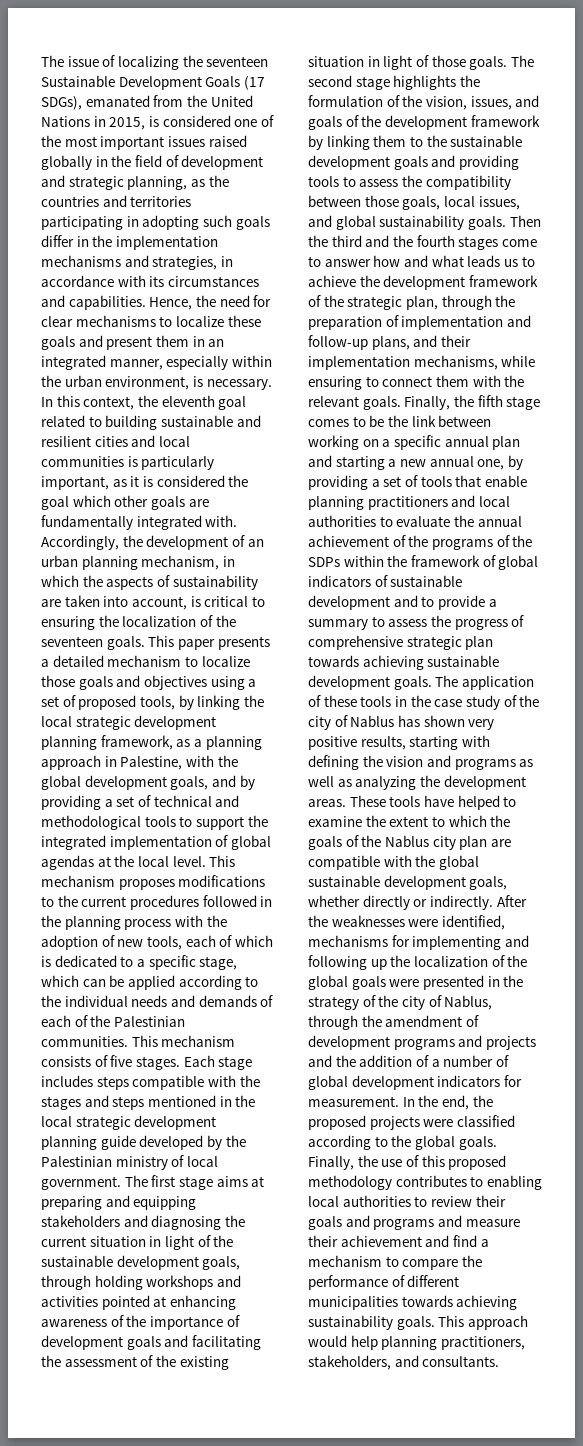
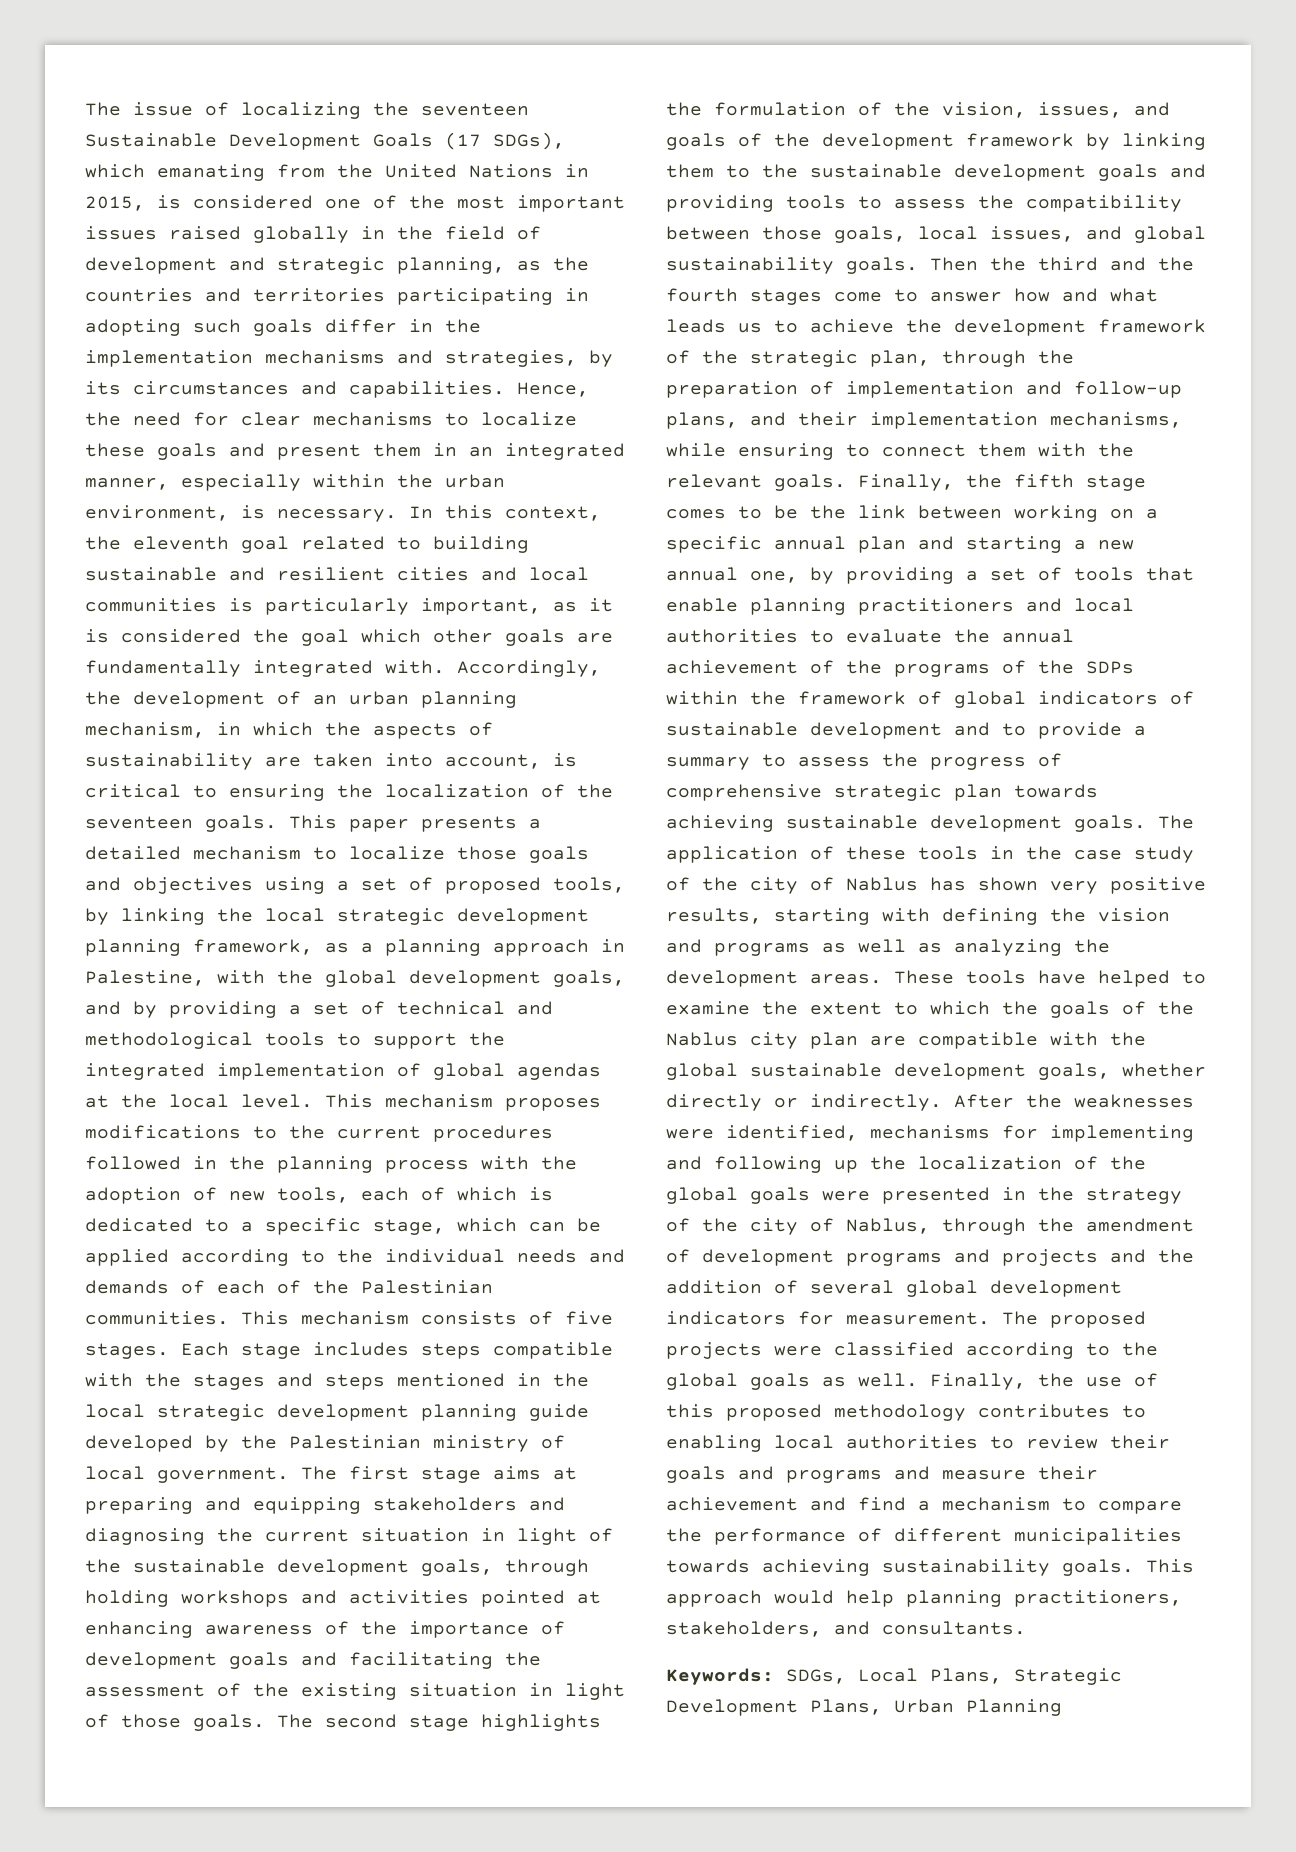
- The issue of localizing the seventeen Sustainable Development Goals (17 SDGs), emanated from the United Nations in 2015, is considered one of the most important issues raised globally in the field of development and strategic planning, as the countries and territories participating in adopting such goals differ in the implementation mechanisms and strategies, in accordance with its circumstances and capabilities.
+ The issue of localizing the seventeen Sustainable Development Goals (17 SDGs), which emanating from the United Nations in 2015, is considered one of the most important issues raised globally in the field of development and strategic planning, as the countries and territories participating in adopting such goals differ in the implementation mechanisms and strategies, by its circumstances and capabilities.
- After the weaknesses were identified, mechanisms for implementing and following up the localization of the global goals were presented in the strategy of the city of Nablus, through the amendment of development programs and projects and the addition of a number of global development indicators for measurement.
+ After the weaknesses were identified, mechanisms for implementing and following up the localization of the global goals were presented in the strategy of the city of Nablus, through the amendment of development programs and projects and the addition of several global development indicators for measurement.
- In the end, the proposed projects were classified according to the global goals.
+ The proposed projects were classified according to the global goals as well.
+ Keywords: SDGs, Local Plans, Strategic Development Plans, Urban Planning

